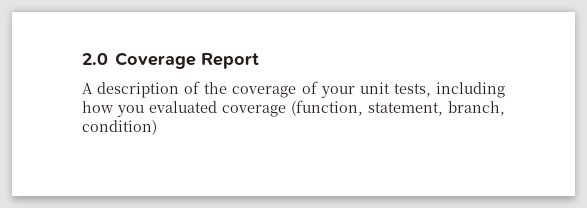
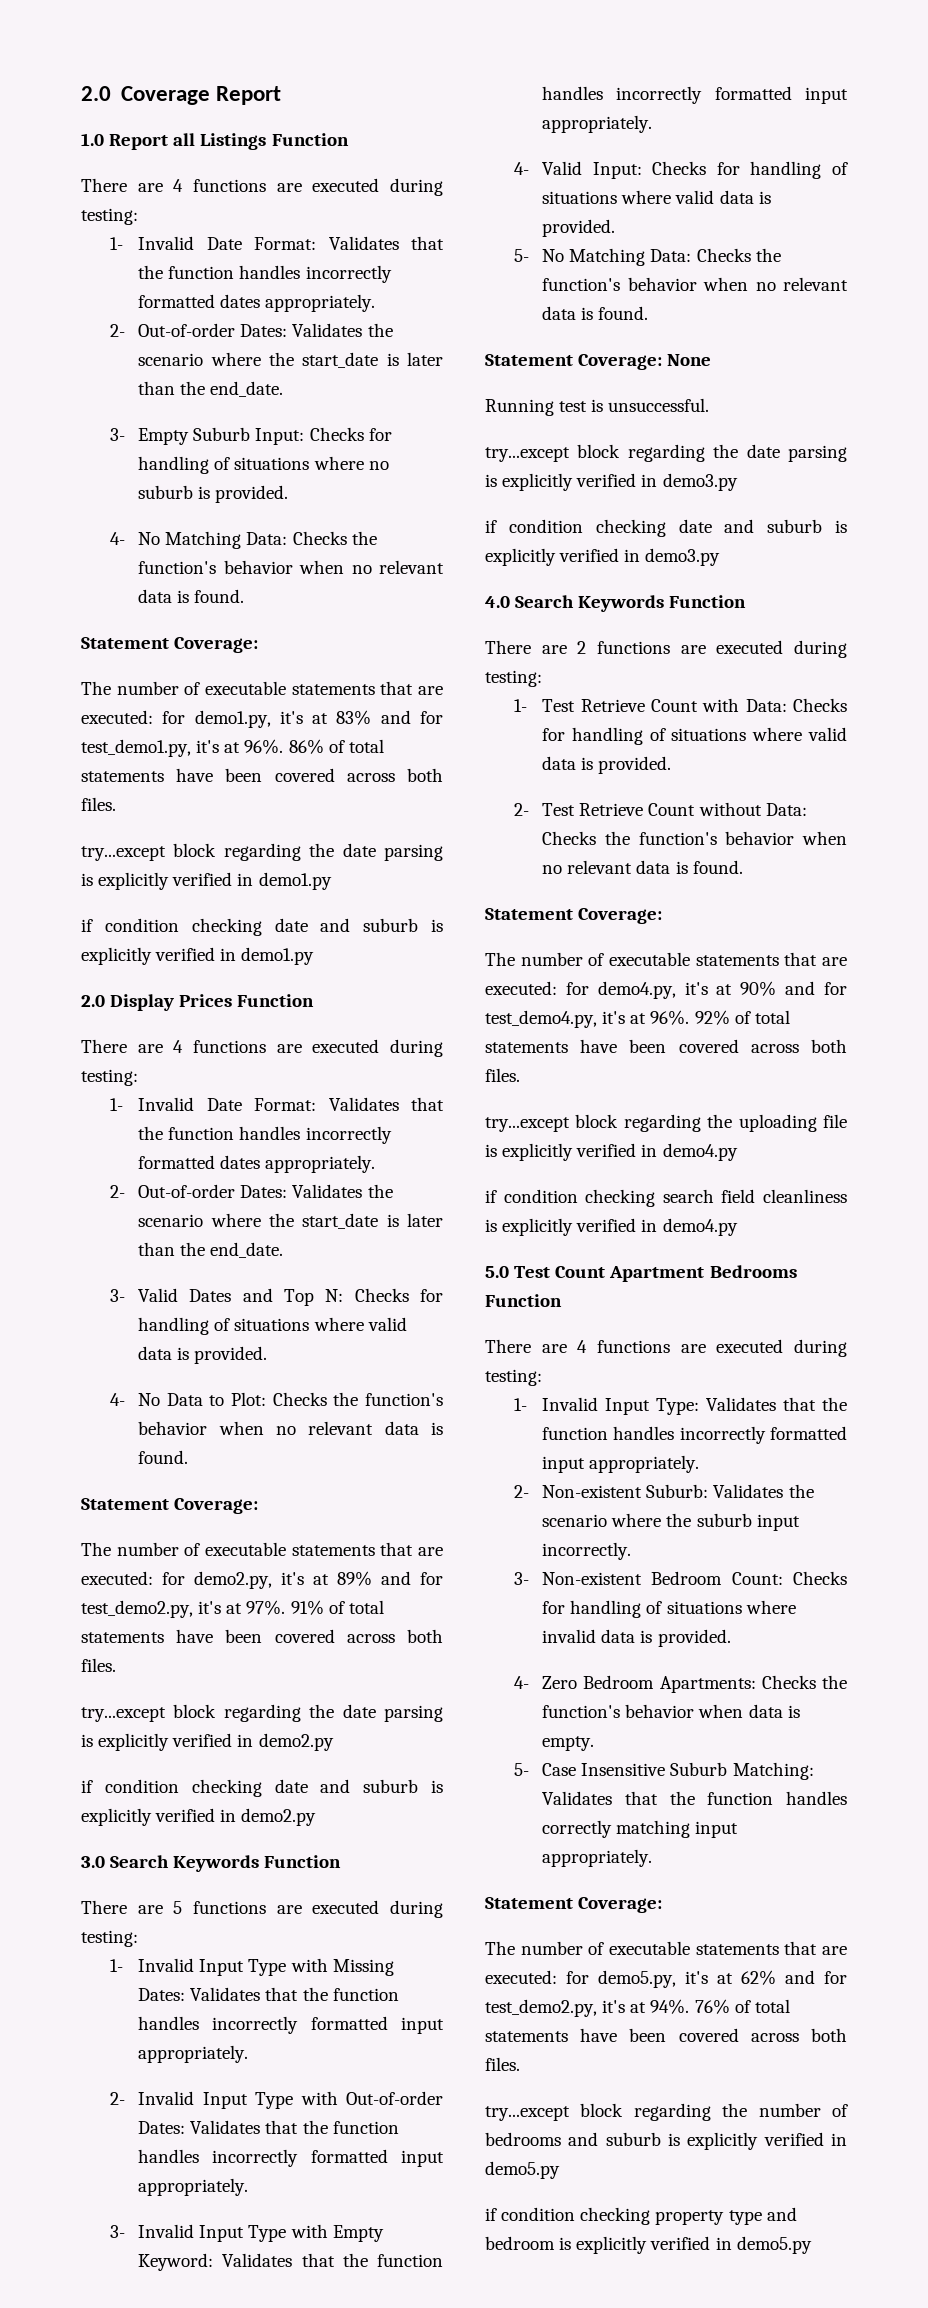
- A description of the coverage of your unit tests, including how you evaluated coverage (function, statement, branch, condition)
+ 1.0 Report all Listings Function
+ There are 4 functions are executed during testing:
+ 1- Invalid Date Format: Validates that the function handles incorrectly formatted dates appropriately.
+ 2- Out-of-order Dates: Validates the scenario where the start_date is later than the end_date.
+ 3- Empty Suburb Input: Checks for handling of situations where no suburb is provided.
+ 4- No Matching Data: Checks the function's behavior when no relevant data is found.
+ Statement Coverage:
+ The number of executable statements that are executed: for demo1.py, it's at 83% and for test_demo1.py, it's at 96%. 86% of total statements have been covered across both files.
+ try...except block regarding the date parsing is explicitly verified in demo1.py
+ if condition checking date and suburb is explicitly verified in demo1.py
+ 2.0 Display Prices Function
+ There are 4 functions are executed during testing:
+ 1- Invalid Date Format: Validates that the function handles incorrectly formatted dates appropriately.
+ 2- Out-of-order Dates: Validates the scenario where the start_date is later than the end_date.
+ 3- Valid Dates and Top N: Checks for handling of situations where valid data is provided.
+ 4- No Data to Plot: Checks the function's behavior when no relevant data is found.
+ Statement Coverage:
+ The number of executable statements that are executed: for demo2.py, it's at 89% and for test_demo2.py, it's at 97%. 91% of total statements have been covered across both files.
+ try...except block regarding the date parsing is explicitly verified in demo2.py
+ if condition checking date and suburb is explicitly verified in demo2.py
+ 3.0 Search Keywords Function
+ There are 5 functions are executed during testing:
+ 1- Invalid Input Type with Missing Dates: Validates that the function handles incorrectly formatted input appropriately.
+ 2- Invalid Input Type with Out-of-order Dates: Validates that the function handles incorrectly formatted input appropriately.
+ 3- Invalid Input Type with Empty Keyword: Validates that the function handles incorrectly formatted input appropriately.
+ 4- Valid Input: Checks for handling of situations where valid data is provided.
+ 5- No Matching Data: Checks the function's behavior when no relevant data is found.
+ Statement Coverage: None
+ Running test is unsuccessful.
+ try...except block regarding the date parsing is explicitly verified in demo3.py
+ if condition checking date and suburb is explicitly verified in demo3.py
+ 4.0 Search Keywords Function
+ There are 2 functions are executed during testing:
+ 1- Test Retrieve Count with Data: Checks for handling of situations where valid data is provided.
+ 2- Test Retrieve Count without Data: Checks the function's behavior when no relevant data is found.
+ Statement Coverage:
+ The number of executable statements that are executed: for demo4.py, it's at 90% and for test_demo4.py, it's at 96%. 92% of total statements have been covered across both files.
+ try...except block regarding the uploading file is explicitly verified in demo4.py
+ if condition checking search field cleanliness is explicitly verified in demo4.py
+ 5.0 Test Count Apartment Bedrooms Function
+ There are 4 functions are executed during testing:
+ 1- Invalid Input Type: Validates that the function handles incorrectly formatted input appropriately.
+ 2- Non-existent Suburb: Validates the scenario where the suburb input incorrectly.
+ 3- Non-existent Bedroom Count: Checks for handling of situations where invalid data is provided.
+ 4- Zero Bedroom Apartments: Checks the function's behavior when data is empty.
+ 5- Case Insensitive Suburb Matching: Validates that the function handles correctly matching input appropriately.
+ Statement Coverage:
+ The number of executable statements that are executed: for demo5.py, it's at 62% and for test_demo2.py, it's at 94%. 76% of total statements have been covered across both files.
+ try...except block regarding the number of bedrooms and suburb is explicitly verified in demo5.py
+ if condition checking property type and bedroom is explicitly verified in demo5.py

